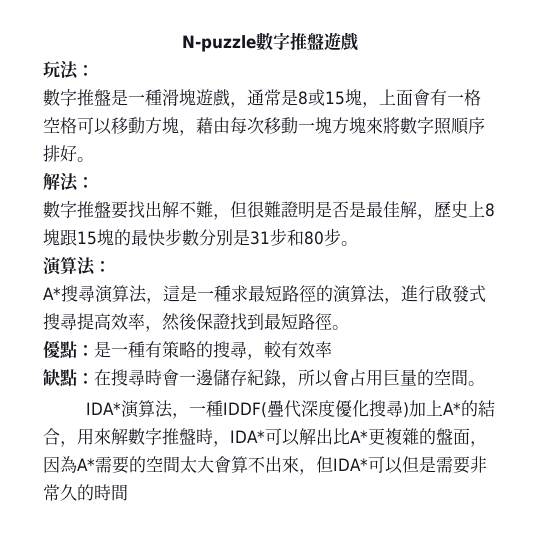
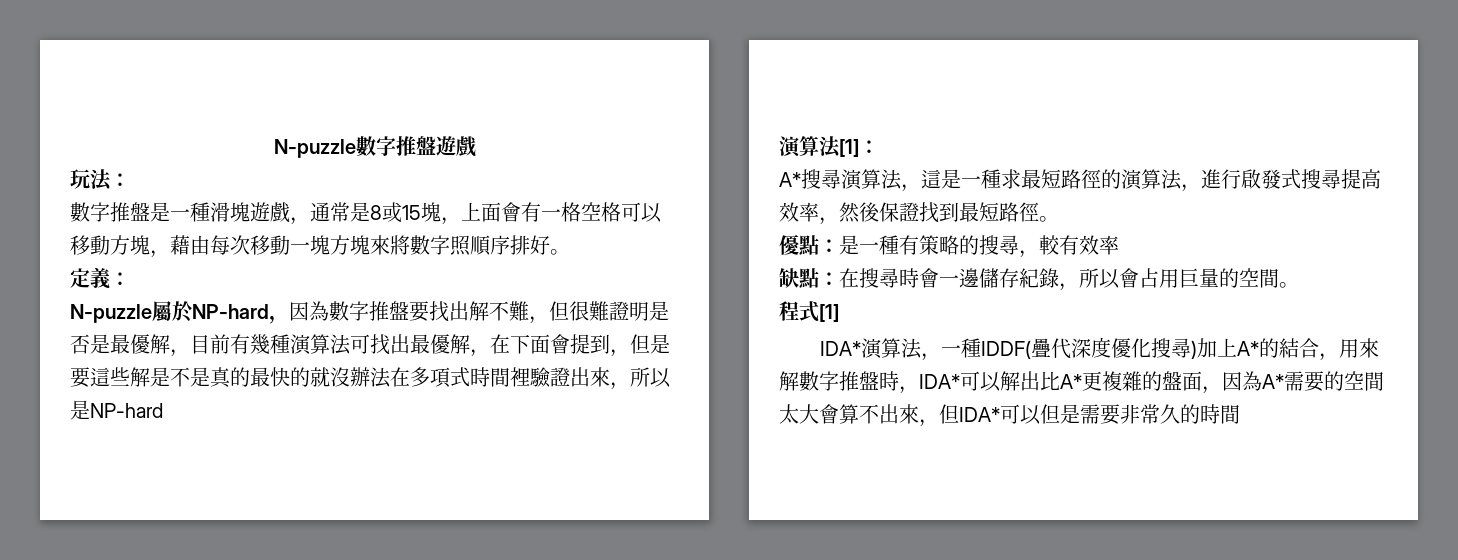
- 解法：
- 數字推盤要找出解不難，但很難證明是否是最佳解，歷史上8塊跟15塊的最快步數分別是31步和80步。
- 演算法：
+ 定義：
+ N-puzzle屬於NP-hard，因為數字推盤要找出解不難，但很難證明是否是最優解，目前有幾種演算法可找出最優解，在下面會提到，但是要這些解是不是真的最快的就沒辦法在多項式時間裡驗證出來，所以是NP-hard
+ 演算法[1]：
+ 程式[1]

